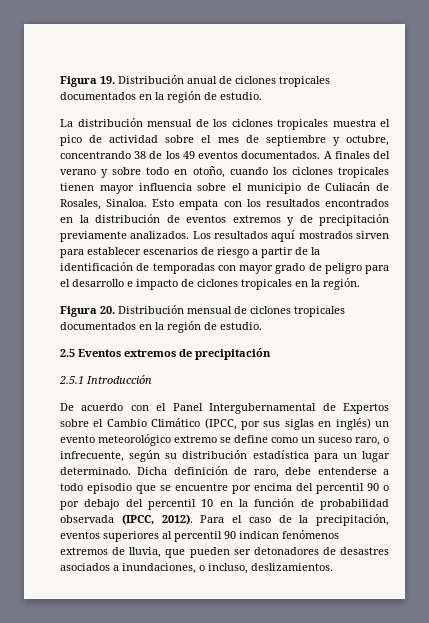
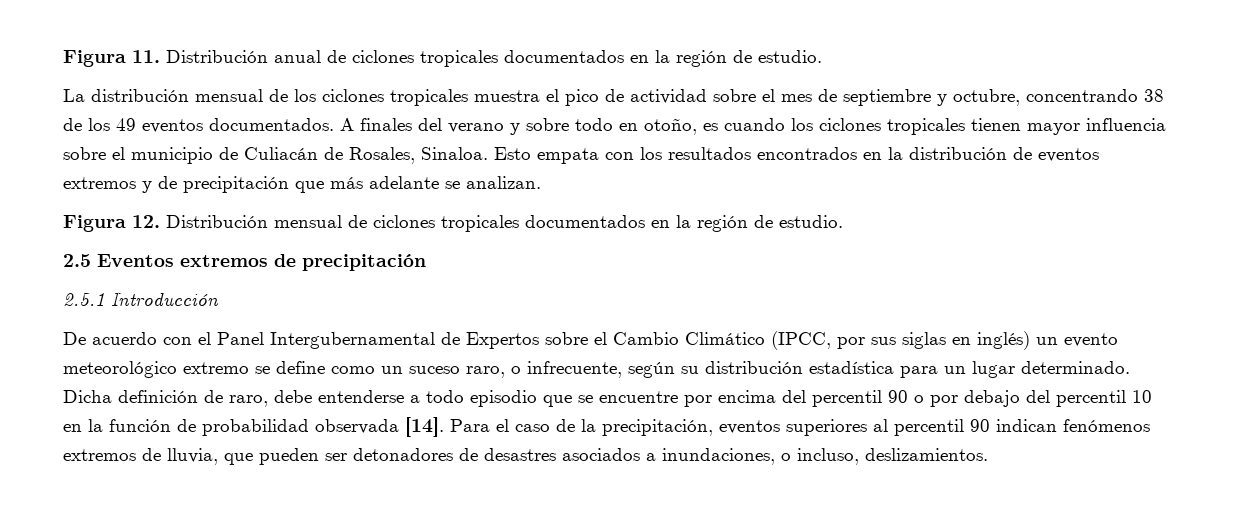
- Figura 19. Distribución anual de ciclones tropicales documentados en la región de estudio.
+ Figura 11. Distribución anual de ciclones tropicales documentados en la región de estudio.
- A finales del verano y sobre todo en otoño, cuando los ciclones tropicales tienen mayor influencia sobre el municipio de Culiacán de Rosales, Sinaloa.
+ A finales del verano y sobre todo en otoño, es cuando los ciclones tropicales tienen mayor influencia sobre el municipio de Culiacán de Rosales, Sinaloa.
- Esto empata con los resultados encontrados en la distribución de eventos extremos y de precipitación previamente analizados. Los resultados aquí mostrados sirven para establecer escenarios de riesgo a partir de la identificación de temporadas con mayor grado de peligro para el desarrollo e impacto de ciclones tropicales en la región.
- Figura 20. Distribución mensual de ciclones tropicales documentados en la región de estudio.
+ Esto empata con los resultados encontrados en la distribución de eventos extremos y de precipitación que más adelante se analizan.
+ Figura 12. Distribución mensual de ciclones tropicales documentados en la región de estudio.
- Dicha definición de raro, debe entenderse a todo episodio que se encuentre por encima del percentil 90 o por debajo del percentil 10 en la función de probabilidad observada (IPCC, 2012).
+ Dicha definición de raro, debe entenderse a todo episodio que se encuentre por encima del percentil 90 o por debajo del percentil 10 en la función de probabilidad observada [14].

